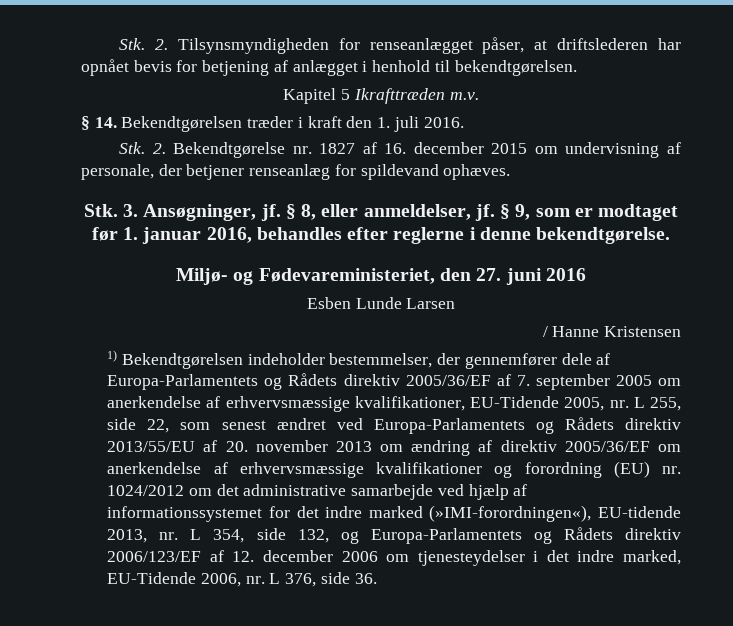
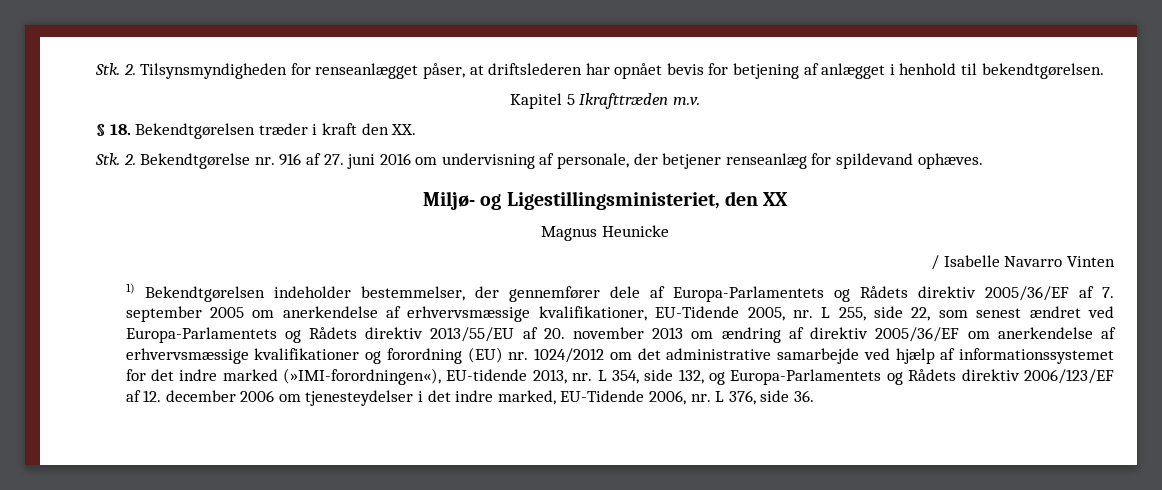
- § 14. Bekendtgørelsen træder i kraft den 1. juli 2016.
+ § 18. Bekendtgørelsen træder i kraft den XX.
- Stk. 2. Bekendtgørelse nr. 1827 af 16. december 2015 om undervisning af personale, der betjener renseanlæg for spildevand ophæves.
+ Stk. 2. Bekendtgørelse nr. 916 af 27. juni 2016 om undervisning af personale, der betjener renseanlæg for spildevand ophæves.
- Stk. 3. Ansøgninger, jf. § 8, eller anmeldelser, jf. § 9, som er modtaget før 1. januar 2016, behandles efter reglerne i denne bekendtgørelse.
- Miljø- og Fødevareministeriet, den 27. juni 2016
- Esben Lunde Larsen
- / Hanne Kristensen
+ Miljø- og Ligestillingsministeriet, den XX
+ Magnus Heunicke
+ / Isabelle Navarro Vinten

